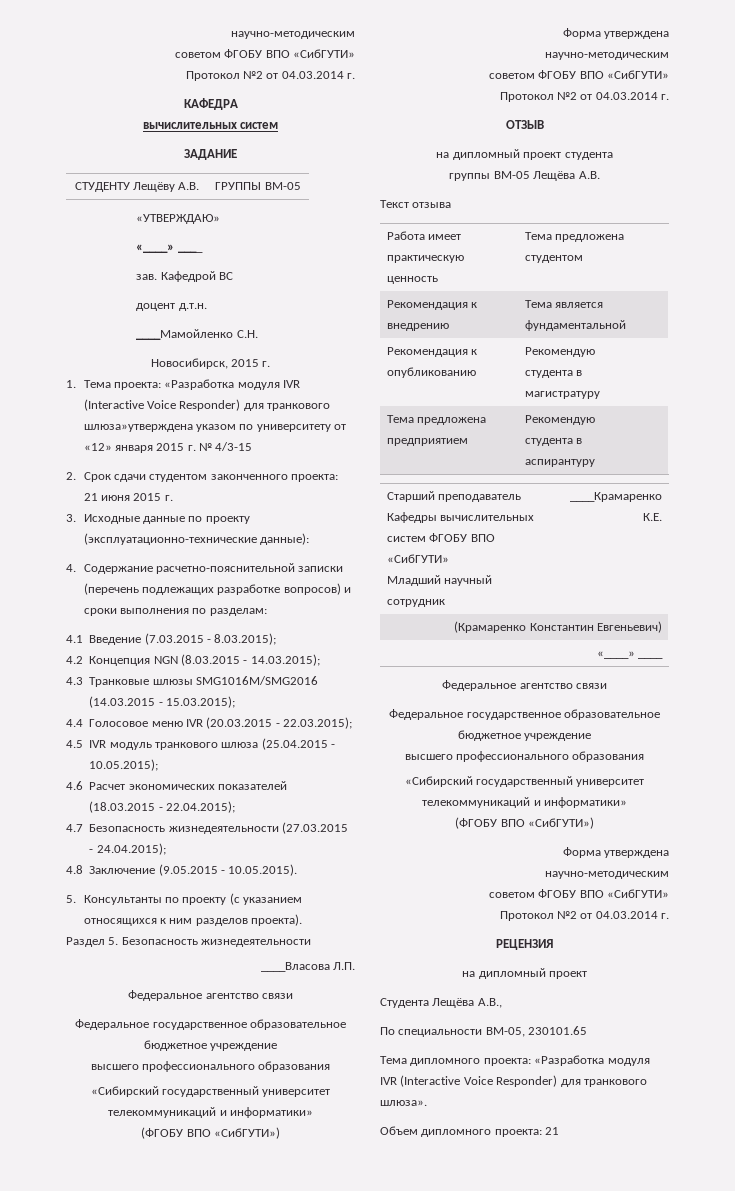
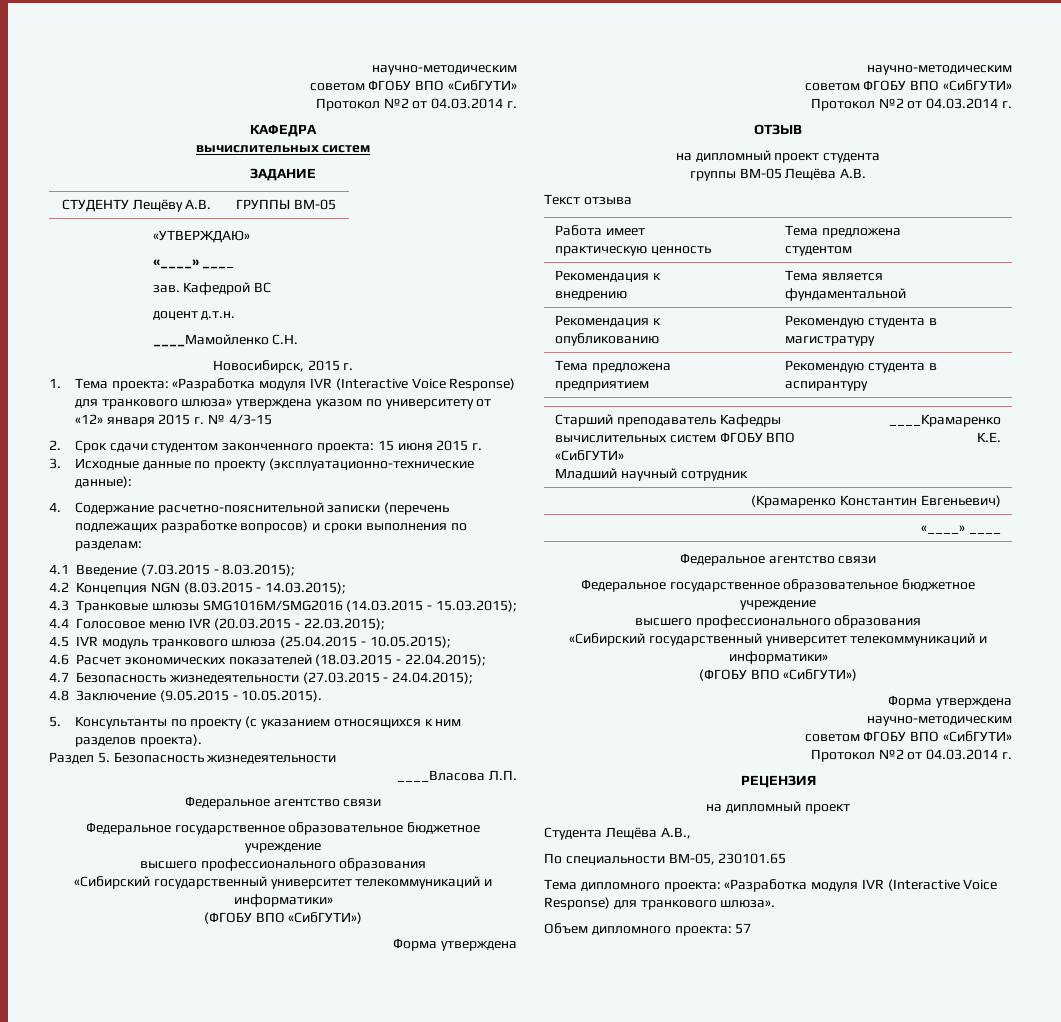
- 1. Тема проекта: «Разработка модуля IVR (Interactive Voice Responder) для транкового шлюза»утверждена указом по университету от «12» января 2015 г. № 4/3-15
+ 1. Тема проекта: «Разработка модуля IVR (Interactive Voice Response) для транкового шлюза» утверждена указом по университету от «12» января 2015 г. № 4/3-15
- 2. Срок сдачи студентом законченного проекта: 21 июня 2015 г.
+ 2. Срок сдачи студентом законченного проекта: 15 июня 2015 г.
- Тема дипломного проекта: «Разработка модуля IVR (Interactive Voice Responder) для транкового шлюза».
+ Тема дипломного проекта: «Разработка модуля IVR (Interactive Voice Response) для транкового шлюза».
- Объем дипломного проекта: 21
+ Объем дипломного проекта: 57

